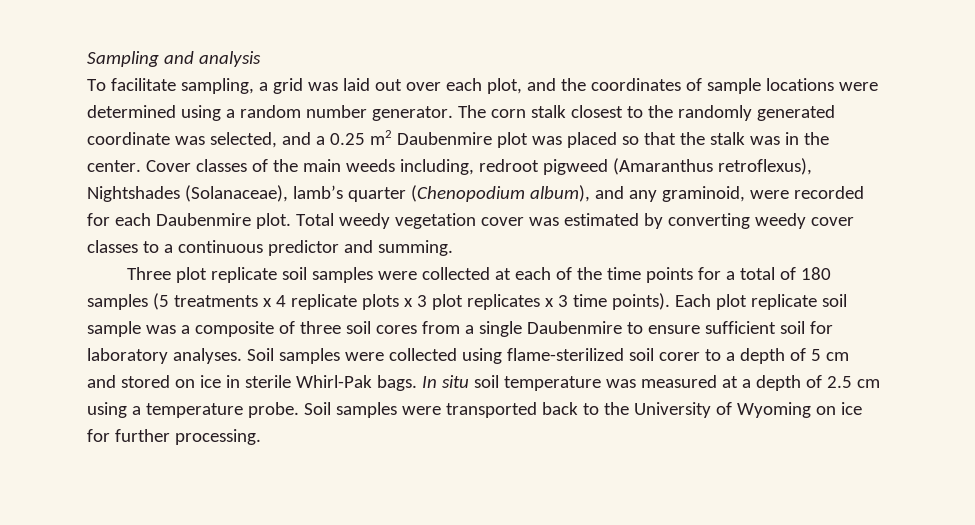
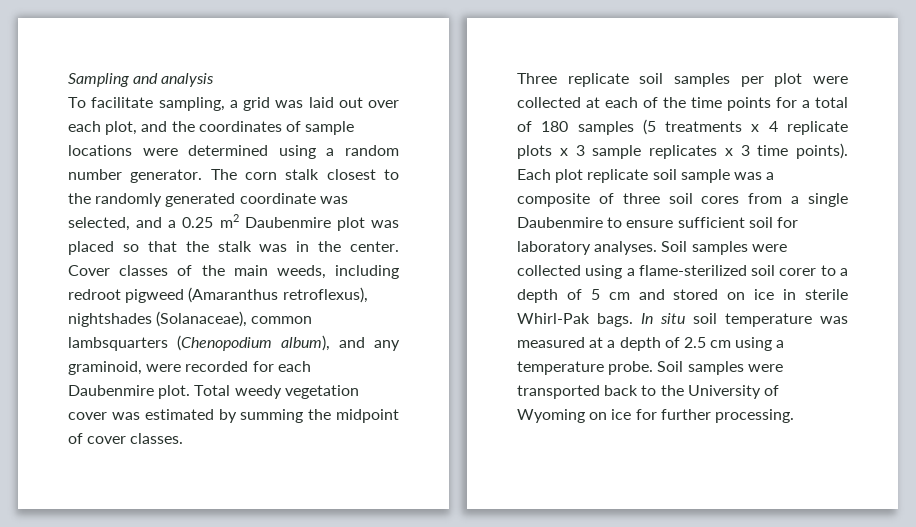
- Cover classes of the main weeds including, redroot pigweed (Amaranthus retroflexus), Nightshades (Solanaceae), lamb’s quarter (Chenopodium album), and any graminoid, were recorded for each Daubenmire plot.
+ Cover classes of the main weeds, including redroot pigweed (Amaranthus retroflexus), nightshades (Solanaceae), common lambsquarters (Chenopodium album), and any graminoid, were recorded for each Daubenmire plot.
- Total weedy vegetation cover was estimated by converting weedy cover classes to a continuous predictor and summing.
+ Total weedy vegetation cover was estimated by summing the midpoint of cover classes.
- Three plot replicate soil samples were collected at each of the time points for a total of 180 samples (5 treatments x 4 replicate plots x 3 plot replicates x 3 time points).
+ Three replicate soil samples per plot were collected at each of the time points for a total of 180 samples (5 treatments x 4 replicate plots x 3 sample replicates x 3 time points).
- Soil samples were collected using flame-sterilized soil corer to a depth of 5 cm and stored on ice in sterile Whirl-Pak bags.
+ Soil samples were collected using a flame-sterilized soil corer to a depth of 5 cm and stored on ice in sterile Whirl-Pak bags.

